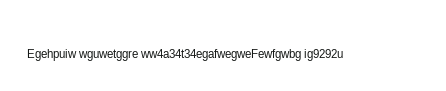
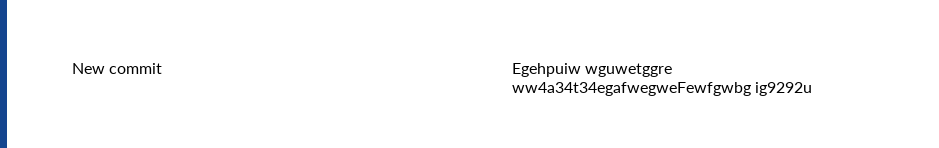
+ New commit

